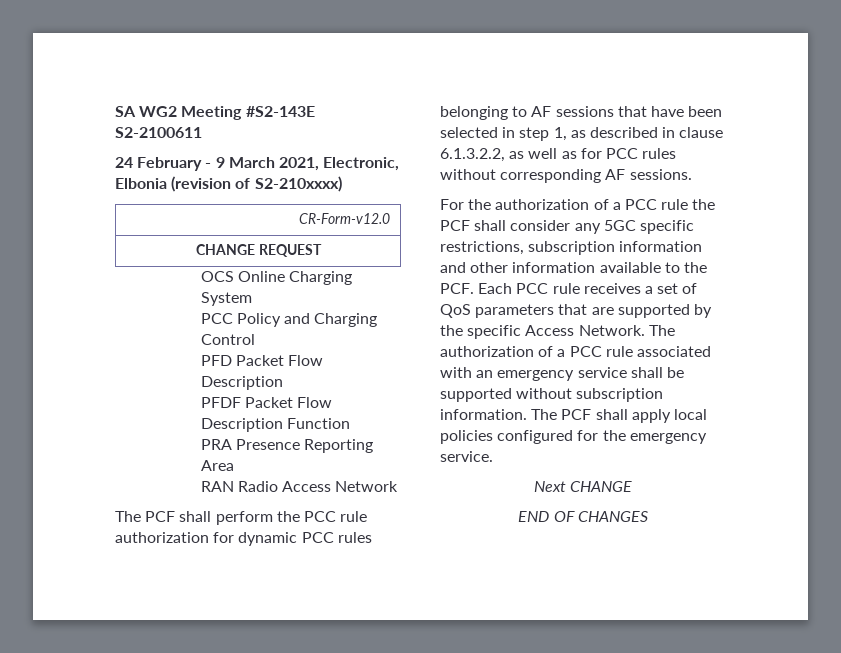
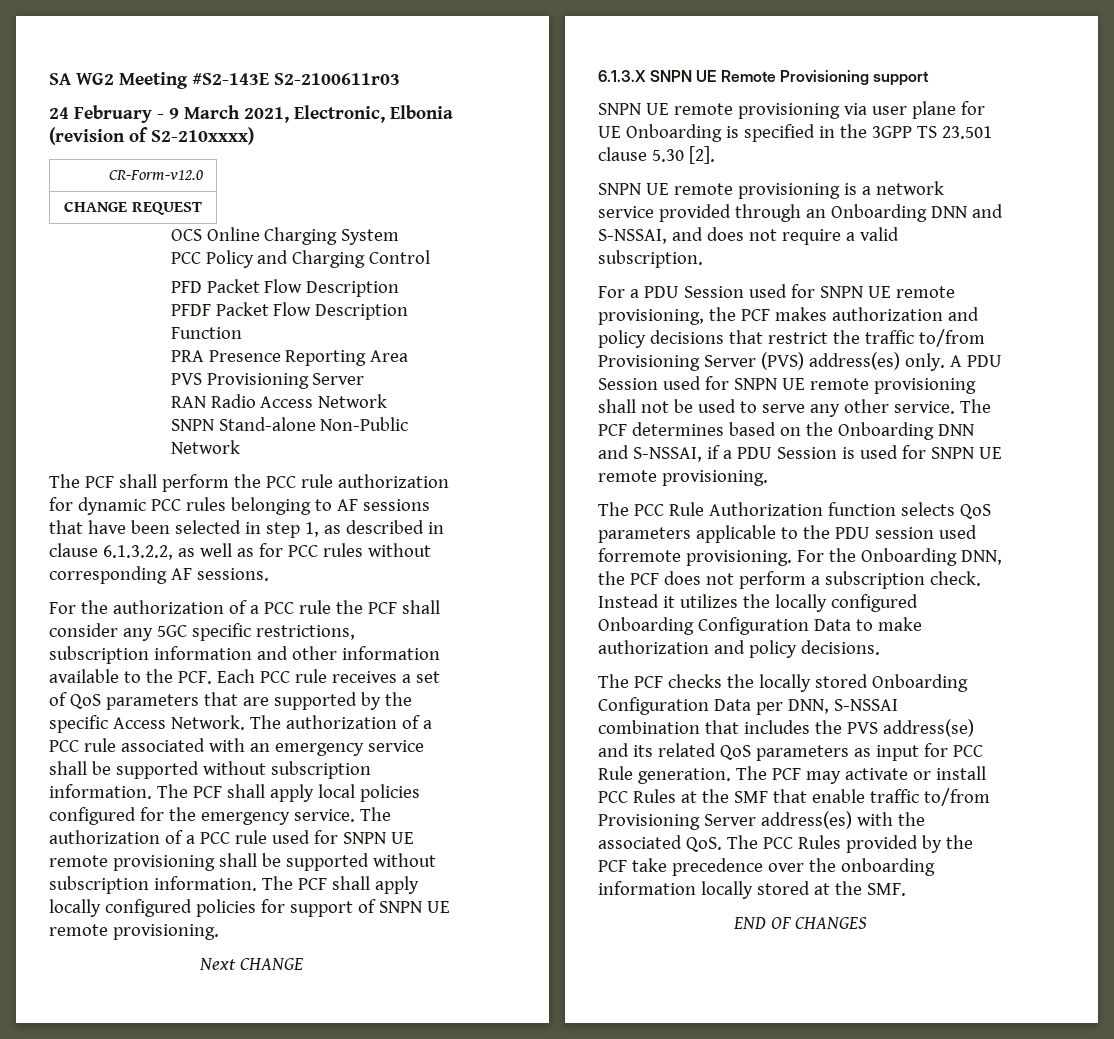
- SA WG2 Meeting #S2-143E S2-2100611
+ SA WG2 Meeting #S2-143E S2-2100611r03
+ PVS Provisioning Server
+ SNPN Stand-alone Non-Public Network
- The PCF shall apply local policies configured for the emergency service.
+ The PCF shall apply local policies configured for the emergency service. The authorization of a PCC rule used for SNPN UE remote provisioning shall be supported without subscription information. The PCF shall apply locally configured policies for support of SNPN UE remote provisioning.
  Next CHANGE
+ 6.1.3.X SNPN UE Remote Provisioning support
+ SNPN UE remote provisioning via user plane for UE Onboarding is specified in the 3GPP TS 23.501 clause 5.30 [2].
+ SNPN UE remote provisioning is a network service provided through an Onboarding DNN and S-NSSAI, and does not require a valid subscription.
+ For a PDU Session used for SNPN UE remote provisioning, the PCF makes authorization and policy decisions that restrict the traffic to/from Provisioning Server (PVS) address(es) only. A PDU Session used for SNPN UE remote provisioning shall not be used to serve any other service. The PCF determines based on the Onboarding DNN and S-NSSAI, if a PDU Session is used for SNPN UE remote provisioning.
+ The PCC Rule Authorization function selects QoS parameters applicable to the PDU session used forremote provisioning. For the Onboarding DNN, the PCF does not perform a subscription check. Instead it utilizes the locally configured Onboarding Configuration Data to make authorization and policy decisions.
+ The PCF checks the locally stored Onboarding Configuration Data per DNN, S-NSSAI combination that includes the PVS address(se) and its related QoS parameters as input for PCC Rule generation. The PCF may activate or install PCC Rules at the SMF that enable traffic to/from Provisioning Server address(es) with the associated QoS. The PCC Rules provided by the PCF take precedence over the onboarding information locally stored at the SMF.

